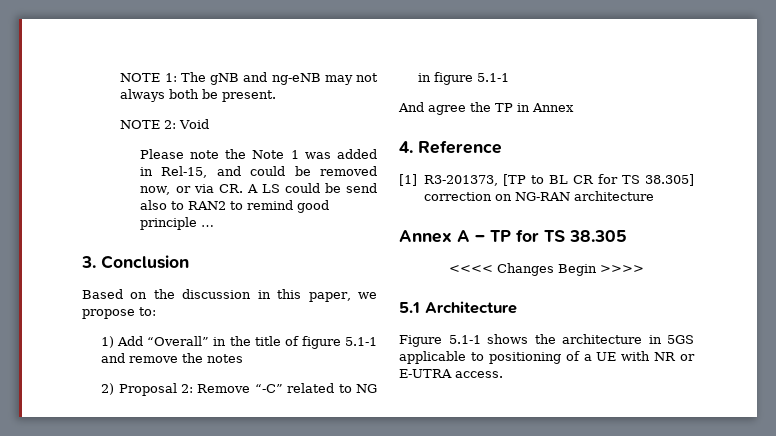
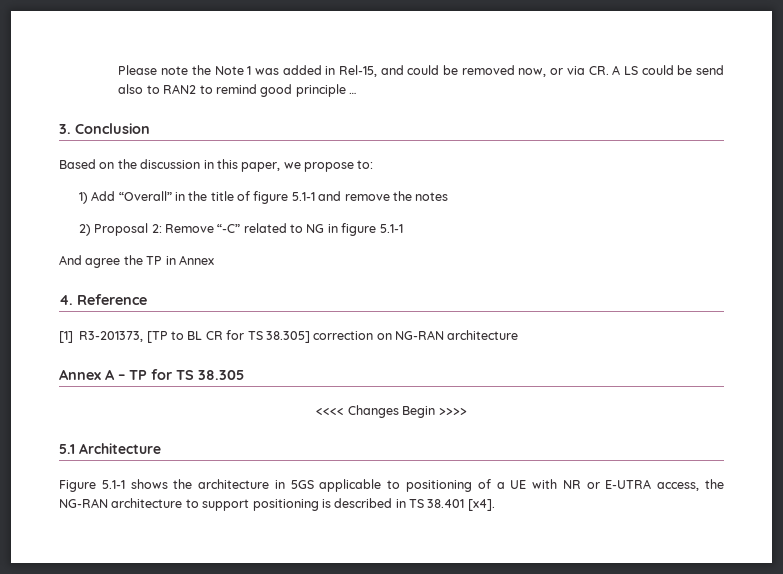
- NOTE 1: The gNB and ng-eNB may not always both be present.
- NOTE 2: Void
- Figure 5.1-1 shows the architecture in 5GS applicable to positioning of a UE with NR or E-UTRA access.
+ Figure 5.1-1 shows the architecture in 5GS applicable to positioning of a UE with NR or E-UTRA access, the NG-RAN architecture to support positioning is described in TS 38.401 [x4].

